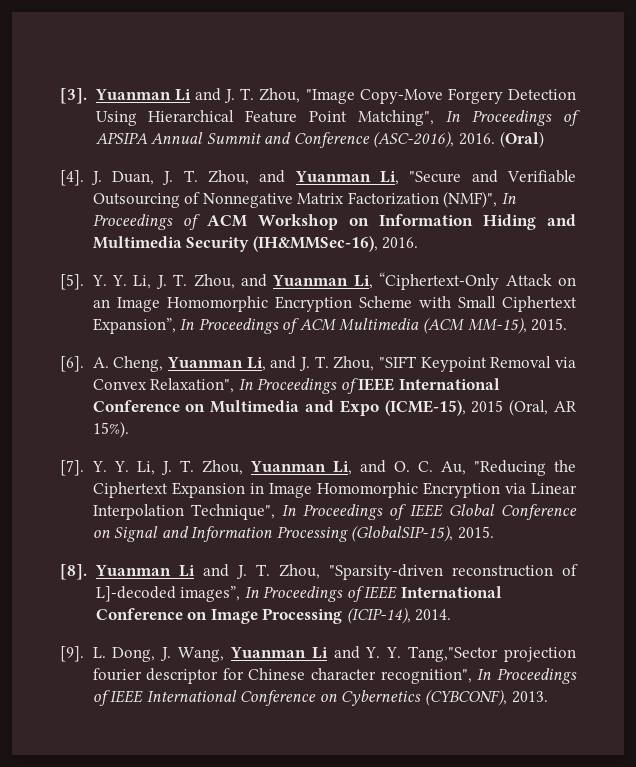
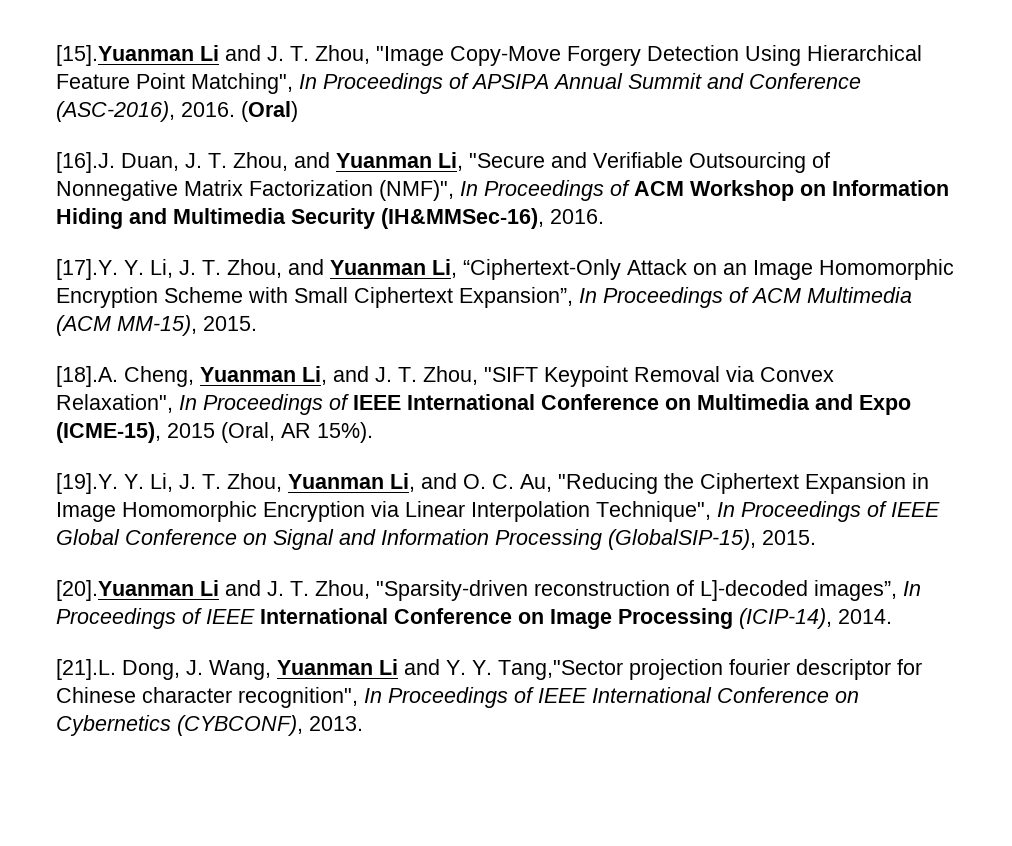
- [3]. Yuanman Li and J. T. Zhou, "Image Copy-Move Forgery Detection Using Hierarchical Feature Point Matching", In Proceedings of APSIPA Annual Summit and Conference (ASC-2016), 2016.
+ [15].Yuanman Li and J. T. Zhou, "Image Copy-Move Forgery Detection Using Hierarchical Feature Point Matching", In Proceedings of APSIPA Annual Summit and Conference (ASC-2016), 2016.
- [4]. J. Duan, J. T. Zhou, and Yuanman Li, "Secure and Verifiable Outsourcing of Nonnegative Matrix Factorization (NMF)", In Proceedings of ACM Workshop on Information Hiding and Multimedia Security (IH&MMSec-16), 2016.
+ [16].J. Duan, J. T. Zhou, and Yuanman Li, "Secure and Verifiable Outsourcing of Nonnegative Matrix Factorization (NMF)", In Proceedings of ACM Workshop on Information Hiding and Multimedia Security (IH&MMSec-16), 2016.
- [5]. Y. Y. Li, J. T. Zhou, and Yuanman Li, “Ciphertext-Only Attack on an Image Homomorphic Encryption Scheme with Small Ciphertext Expansion”, In Proceedings of ACM Multimedia (ACM MM-15), 2015.
+ [17].Y. Y. Li, J. T. Zhou, and Yuanman Li, “Ciphertext-Only Attack on an Image Homomorphic Encryption Scheme with Small Ciphertext Expansion”, In Proceedings of ACM Multimedia (ACM MM-15), 2015.
- [6]. A. Cheng, Yuanman Li, and J. T. Zhou, "SIFT Keypoint Removal via Convex Relaxation", In Proceedings of IEEE International Conference on Multimedia and Expo (ICME-15), 2015 (Oral, AR 15%).
+ [18].A. Cheng, Yuanman Li, and J. T. Zhou, "SIFT Keypoint Removal via Convex Relaxation", In Proceedings of IEEE International Conference on Multimedia and Expo (ICME-15), 2015 (Oral, AR 15%).
- [7]. Y. Y. Li, J. T. Zhou, Yuanman Li, and O. C. Au, "Reducing the Ciphertext Expansion in Image Homomorphic Encryption via Linear Interpolation Technique", In Proceedings of IEEE Global Conference on Signal and Information Processing (GlobalSIP-15), 2015.
+ [19].Y. Y. Li, J. T. Zhou, Yuanman Li, and O. C. Au, "Reducing the Ciphertext Expansion in Image Homomorphic Encryption via Linear Interpolation Technique", In Proceedings of IEEE Global Conference on Signal and Information Processing (GlobalSIP-15), 2015.
- [8]. Yuanman Li and J. T. Zhou, "Sparsity-driven reconstruction of L]-decoded images”, In Proceedings of IEEE International Conference on Image Processing (ICIP-14), 2014.
+ [20].Yuanman Li and J. T. Zhou, "Sparsity-driven reconstruction of L]-decoded images”, In Proceedings of IEEE International Conference on Image Processing (ICIP-14), 2014.
- [9]. L. Dong, J. Wang, Yuanman Li and Y. Y. Tang,"Sector projection fourier descriptor for Chinese character recognition", In Proceedings of IEEE International Conference on Cybernetics (CYBCONF), 2013.
+ [21].L. Dong, J. Wang, Yuanman Li and Y. Y. Tang,"Sector projection fourier descriptor for Chinese character recognition", In Proceedings of IEEE International Conference on Cybernetics (CYBCONF), 2013.

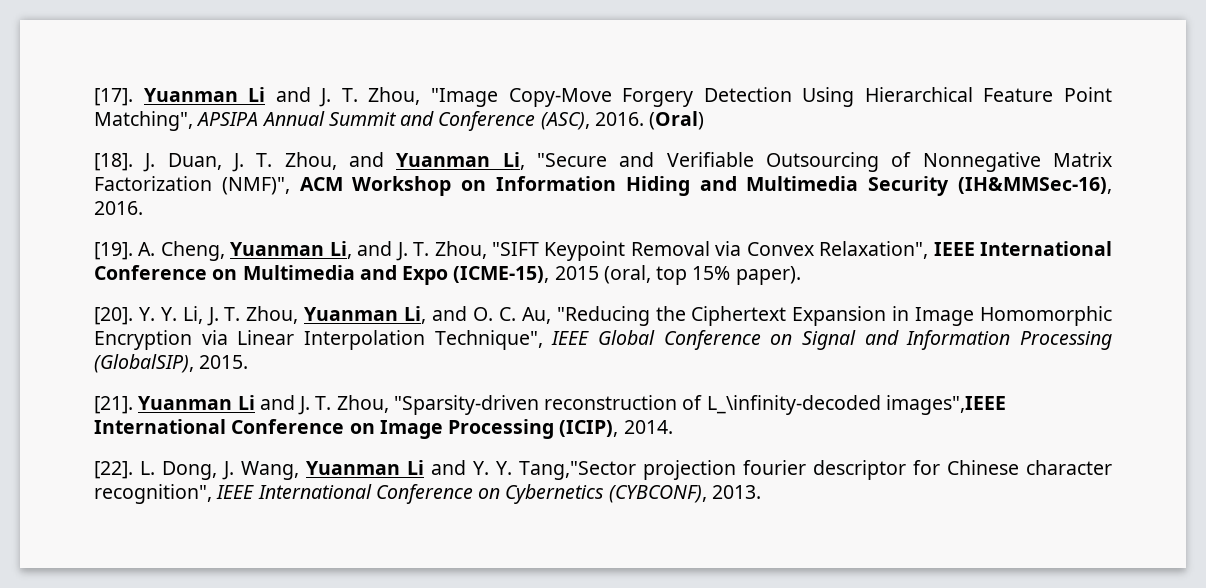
- [15].Yuanman Li and J. T. Zhou, "Image Copy-Move Forgery Detection Using Hierarchical Feature Point Matching", In Proceedings of APSIPA Annual Summit and Conference (ASC-2016), 2016.
+ [17]. Yuanman Li and J. T. Zhou, "Image Copy-Move Forgery Detection Using Hierarchical Feature Point Matching", APSIPA Annual Summit and Conference (ASC), 2016.
- [16].J. Duan, J. T. Zhou, and Yuanman Li, "Secure and Verifiable Outsourcing of Nonnegative Matrix Factorization (NMF)", In Proceedings of ACM Workshop on Information Hiding and Multimedia Security (IH&MMSec-16), 2016.
+ [18]. J. Duan, J. T. Zhou, and Yuanman Li, "Secure and Verifiable Outsourcing of Nonnegative Matrix Factorization (NMF)", ACM Workshop on Information Hiding and Multimedia Security (IH&MMSec-16), 2016.
- [17].Y. Y. Li, J. T. Zhou, and Yuanman Li, “Ciphertext-Only Attack on an Image Homomorphic Encryption Scheme with Small Ciphertext Expansion”, In Proceedings of ACM Multimedia (ACM MM-15), 2015.
- [18].A. Cheng, Yuanman Li, and J. T. Zhou, "SIFT Keypoint Removal via Convex Relaxation", In Proceedings of IEEE International Conference on Multimedia and Expo (ICME-15), 2015 (Oral, AR 15%).
- [19].Y. Y. Li, J. T. Zhou, Yuanman Li, and O. C. Au, "Reducing the Ciphertext Expansion in Image Homomorphic Encryption via Linear Interpolation Technique", In Proceedings of IEEE Global Conference on Signal and Information Processing (GlobalSIP-15), 2015.
- [20].Yuanman Li and J. T. Zhou, "Sparsity-driven reconstruction of L]-decoded images”, In Proceedings of IEEE International Conference on Image Processing (ICIP-14), 2014.
+ [19]. A. Cheng, Yuanman Li, and J. T. Zhou, "SIFT Keypoint Removal via Convex Relaxation", IEEE International Conference on Multimedia and Expo (ICME-15), 2015 (oral, top 15% paper).
+ [20]. Y. Y. Li, J. T. Zhou, Yuanman Li, and O. C. Au, "Reducing the Ciphertext Expansion in Image Homomorphic Encryption via Linear Interpolation Technique", IEEE Global Conference on Signal and Information Processing (GlobalSIP), 2015.
+ [21]. Yuanman Li and J. T. Zhou, "Sparsity-driven reconstruction of L_\infinity-decoded images",IEEE International Conference on Image Processing (ICIP), 2014.
- [21].L. Dong, J. Wang, Yuanman Li and Y. Y. Tang,"Sector projection fourier descriptor for Chinese character recognition", In Proceedings of IEEE International Conference on Cybernetics (CYBCONF), 2013.
+ [22]. L. Dong, J. Wang, Yuanman Li and Y. Y. Tang,"Sector projection fourier descriptor for Chinese character recognition", IEEE International Conference on Cybernetics (CYBCONF), 2013.

